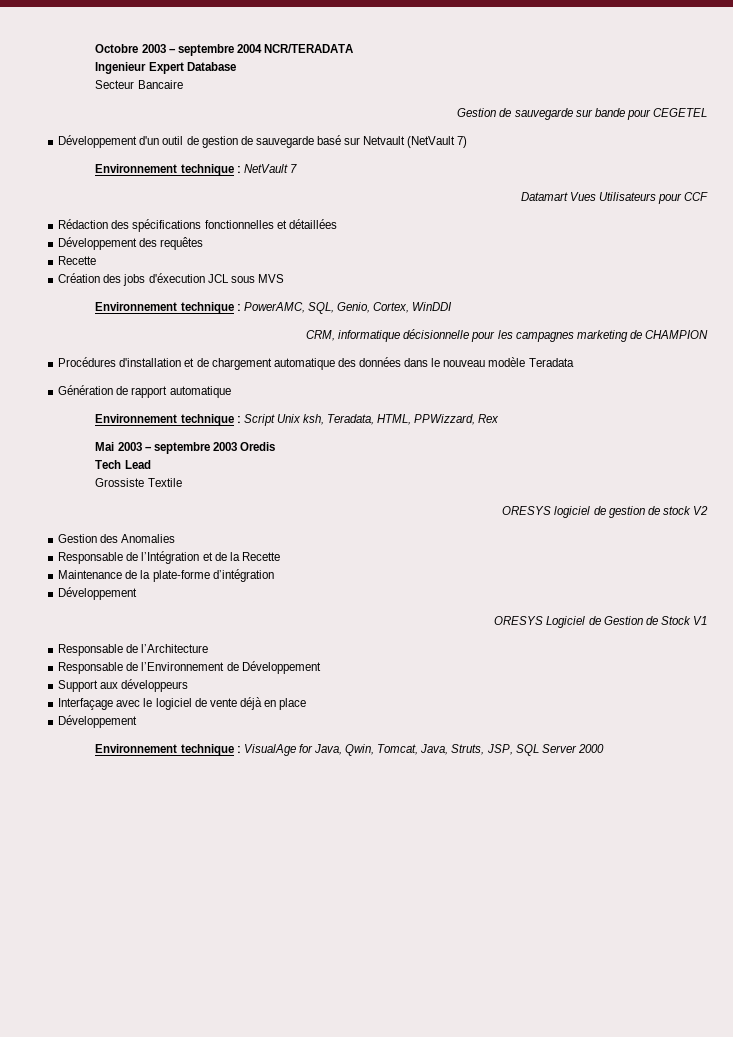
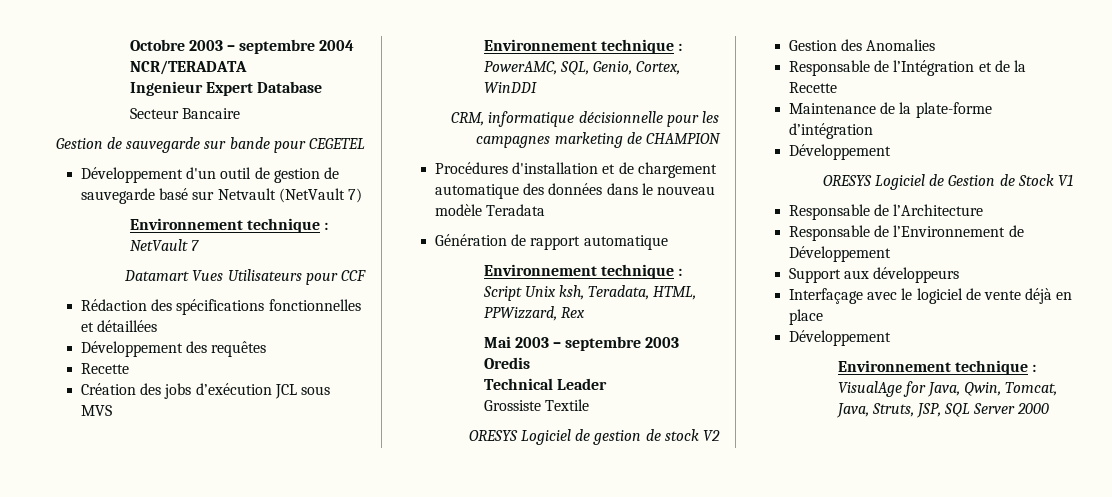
- Création des jobs d'éxecution JCL sous MVS
+ Création des jobs d’exécution JCL sous MVS
- Tech Lead
+ Technical Leader
- ORESYS logiciel de gestion de stock V2
+ ORESYS Logiciel de gestion de stock V2

